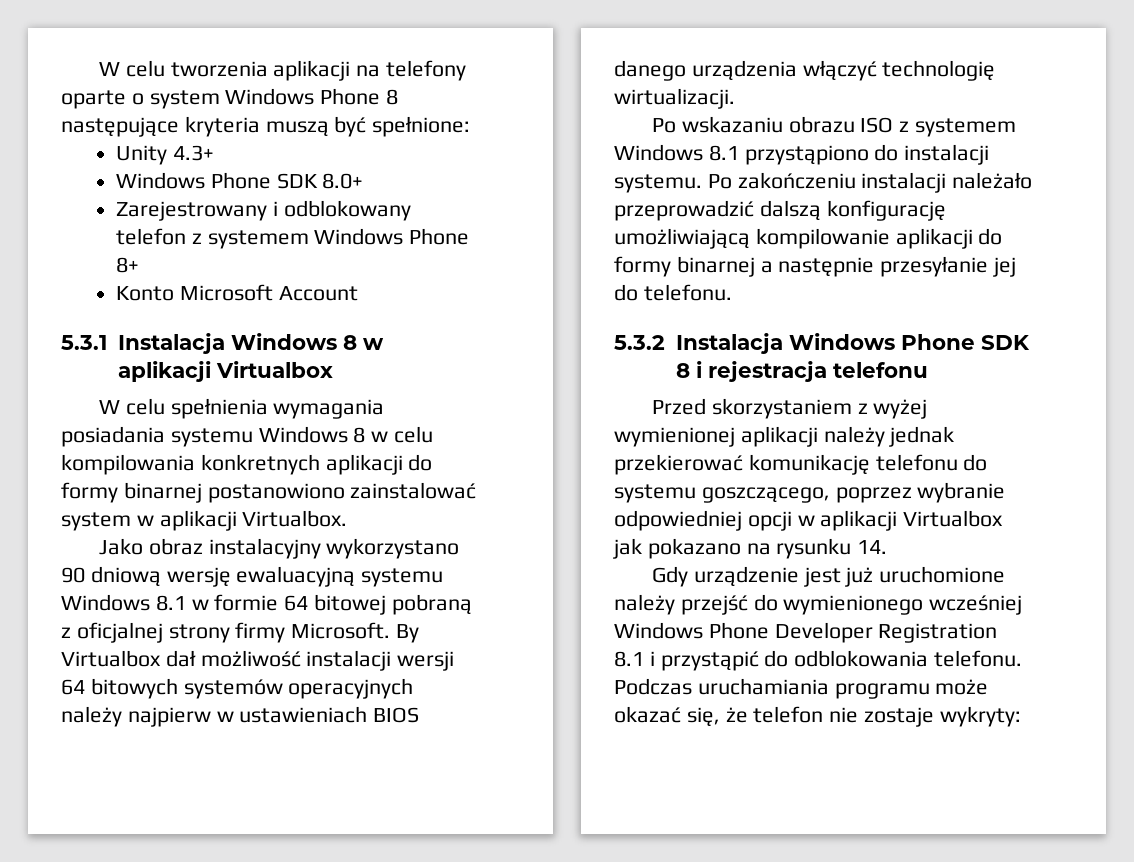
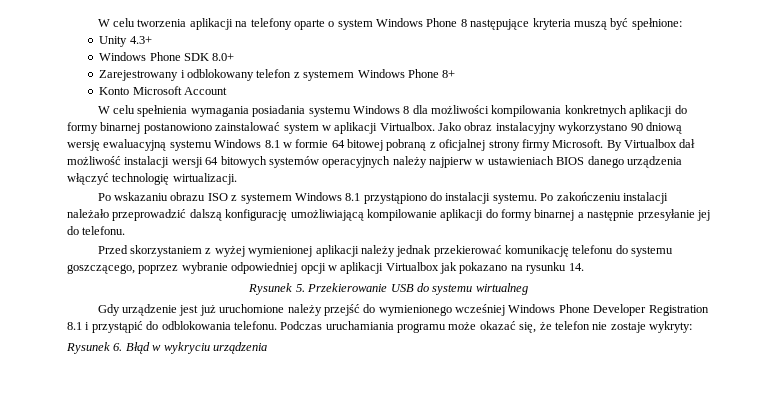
- 5.3.1 Instalacja Windows 8 w aplikacji Virtualbox
- W celu spełnienia wymagania posiadania systemu Windows 8 w celu kompilowania konkretnych aplikacji do formy binarnej postanowiono zainstalować system w aplikacji Virtualbox.
- Jako obraz instalacyjny wykorzystano 90 dniową wersję ewaluacyjną systemu Windows 8.1 w formie 64 bitowej pobraną z oficjalnej strony firmy Microsoft.
+ W celu spełnienia wymagania posiadania systemu Windows 8 dla możliwości kompilowania konkretnych aplikacji do formy binarnej postanowiono zainstalować system w aplikacji Virtualbox. Jako obraz instalacyjny wykorzystano 90 dniową wersję ewaluacyjną systemu Windows 8.1 w formie 64 bitowej pobraną z oficjalnej strony firmy Microsoft.
- 5.3.2 Instalacja Windows Phone SDK 8 i rejestracja telefonu
+ Rysunek 5. Przekierowanie USB do systemu wirtualneg
+ Rysunek 6. Błąd w wykryciu urządzenia

